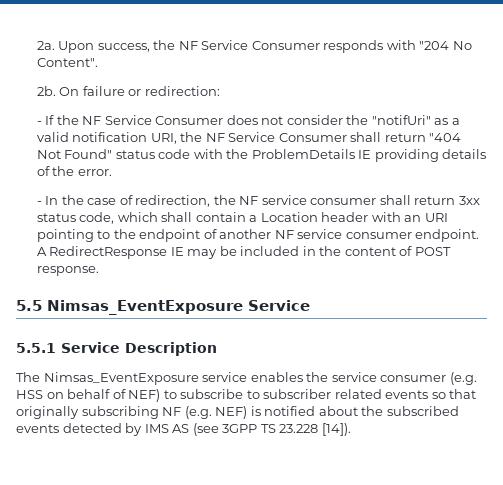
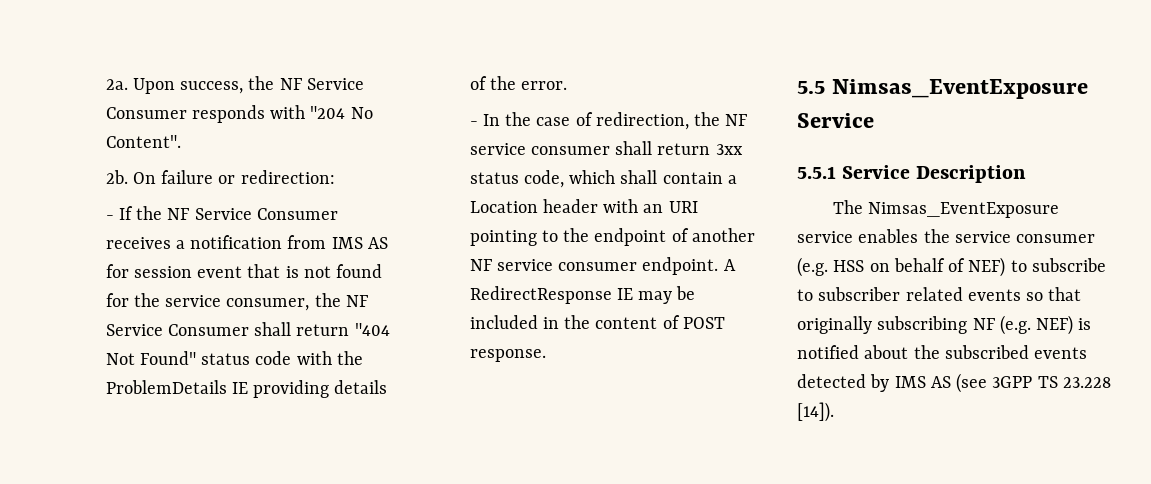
- - If the NF Service Consumer does not consider the "notifUri" as a valid notification URI, the NF Service Consumer shall return "404 Not Found" status code with the ProblemDetails IE providing details of the error.
+ - If the NF Service Consumer receives a notification from IMS AS for session event that is not found for the service consumer, the NF Service Consumer shall return "404 Not Found" status code with the ProblemDetails IE providing details of the error.

